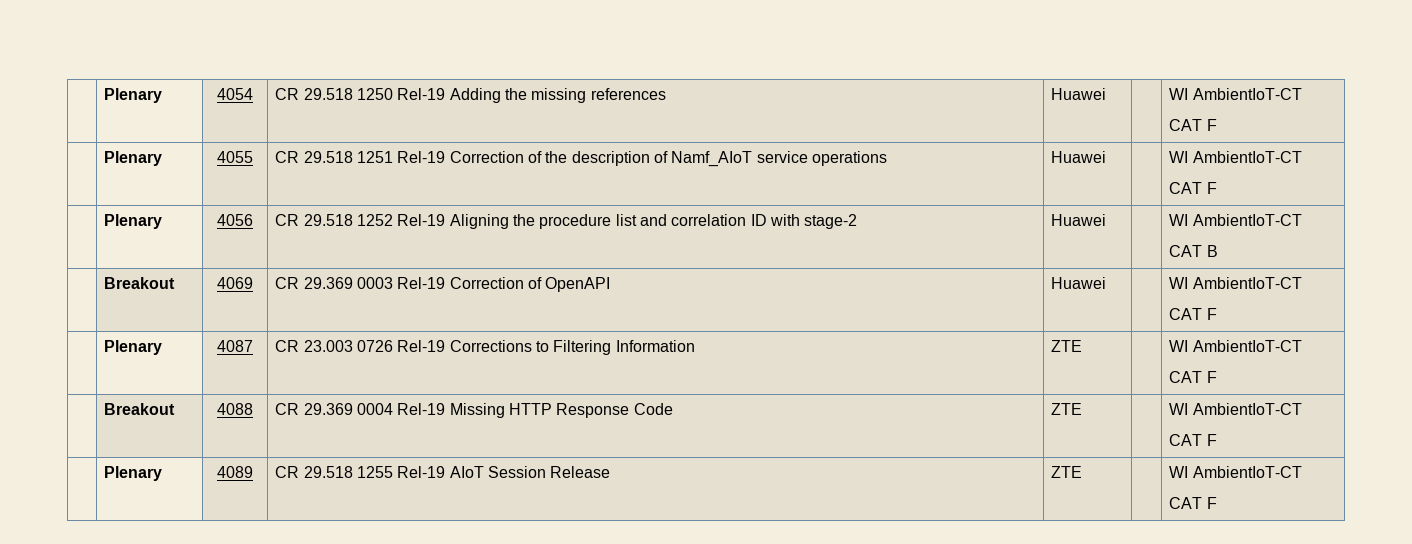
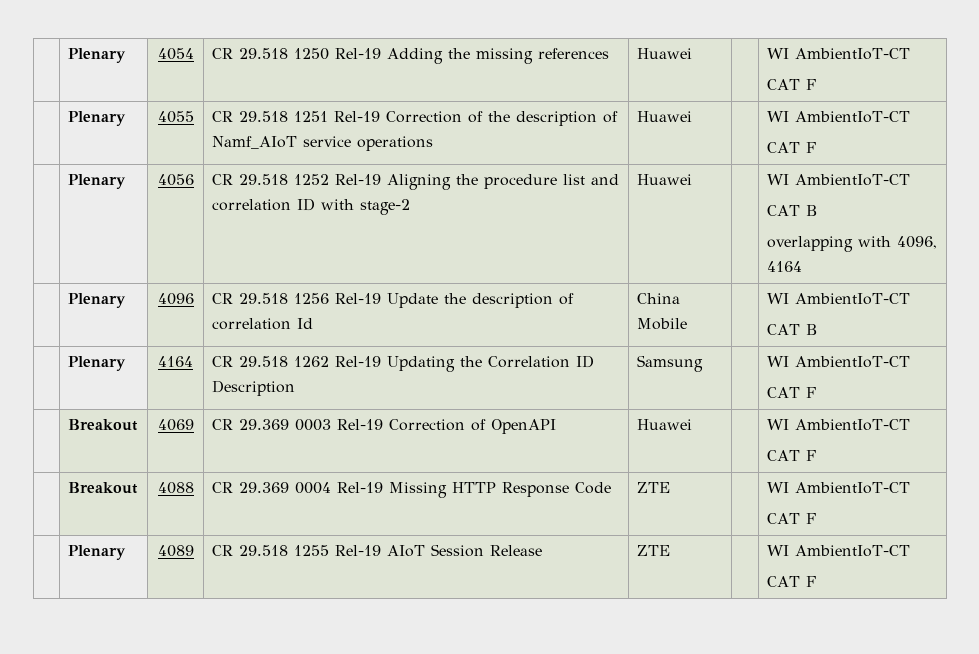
  | Plenary | 4056 | CR 29.518 1252 Rel-19 Aligning the procedure list and correlation ID with stage-2 | Huawei | | WI AmbientIoT-CT
  CAT B
+ overlapping with 4096, 4164
+ | Plenary | 4096 | CR 29.518 1256 Rel-19 Update the description of correlation Id | China Mobile | | WI AmbientIoT-CT
+ CAT B
+ | Plenary | 4164 | CR 29.518 1262 Rel-19 Updating the Correlation ID Description | Samsung | | WI AmbientIoT-CT
+ CAT F
- | Plenary | 4087 | CR 23.003 0726 Rel-19 Corrections to Filtering Information | ZTE | | WI AmbientIoT-CT
- CAT F

